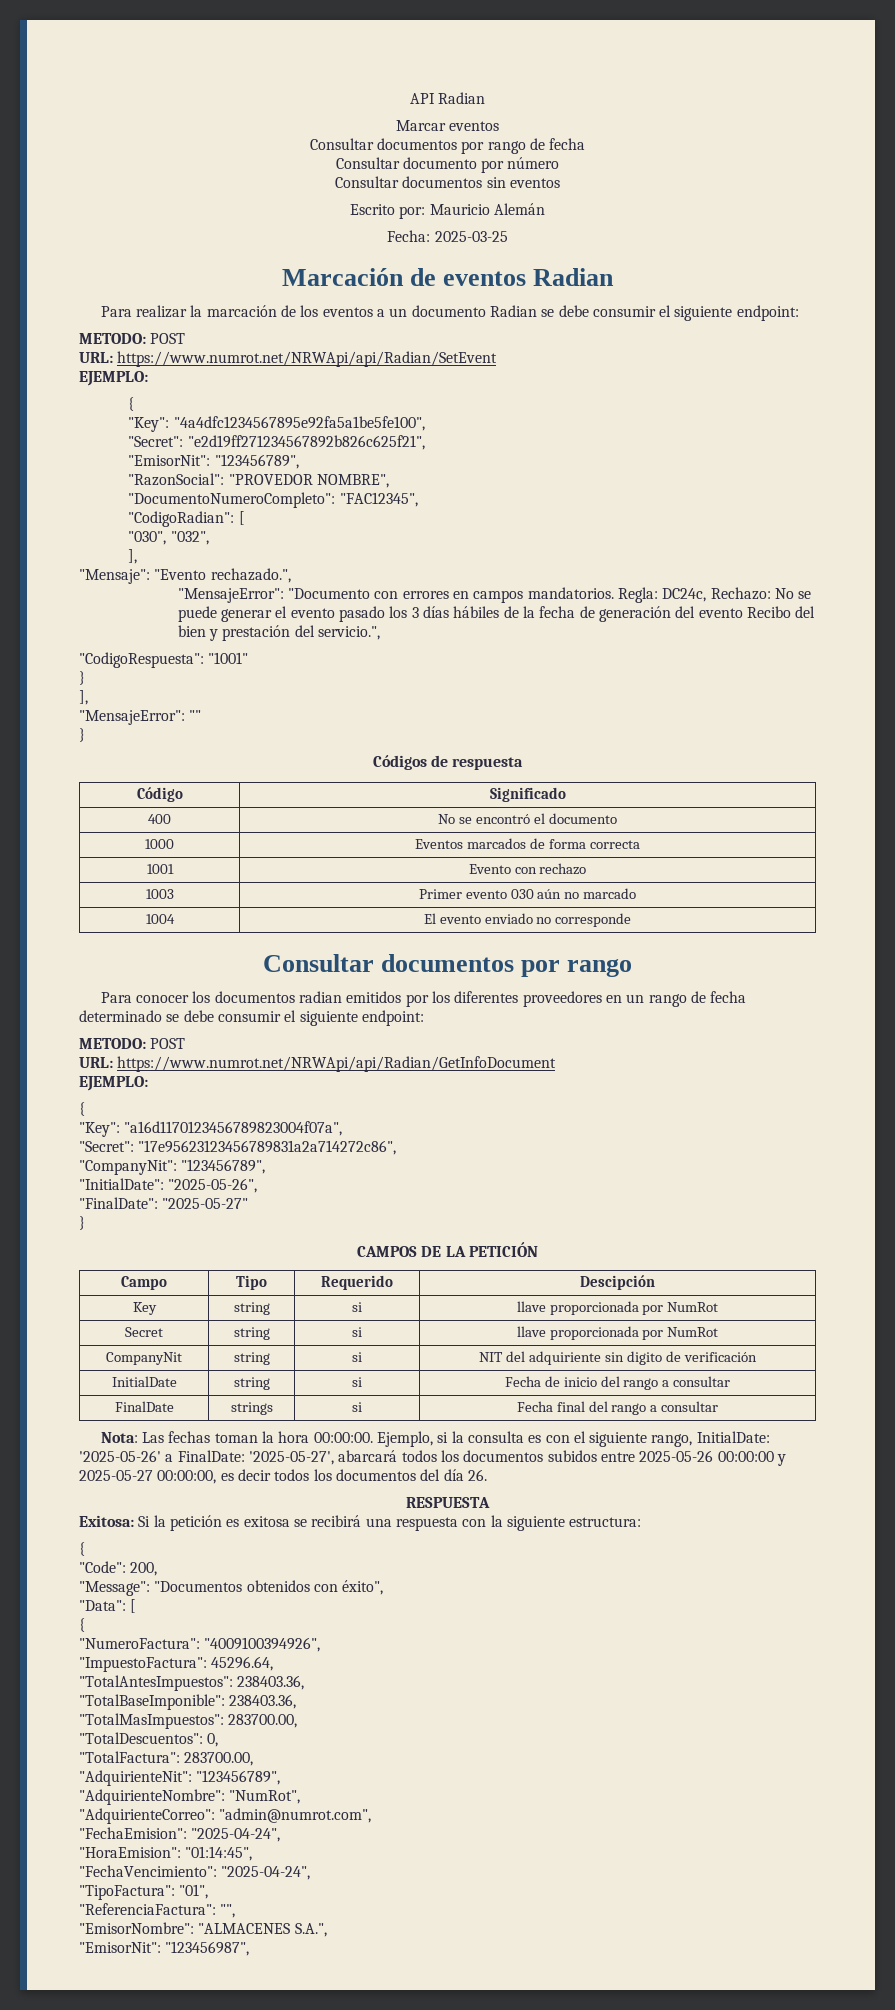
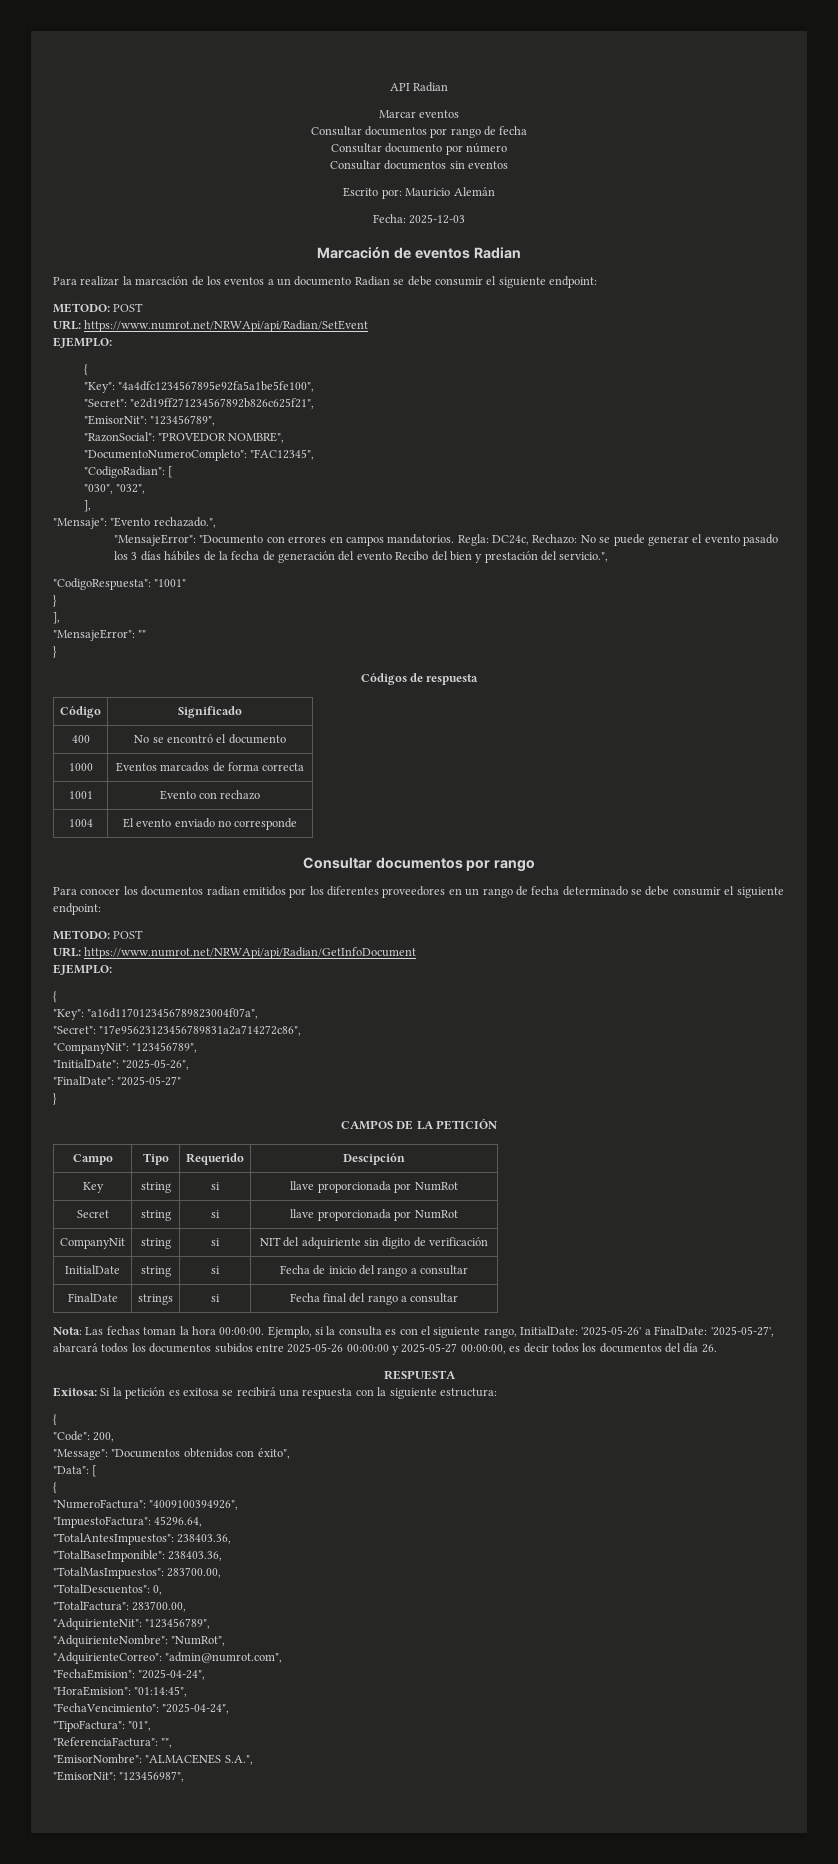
- Fecha: 2025-03-25
+ Fecha: 2025-12-03
- 1003 | Primer evento 030 aún no marcado

